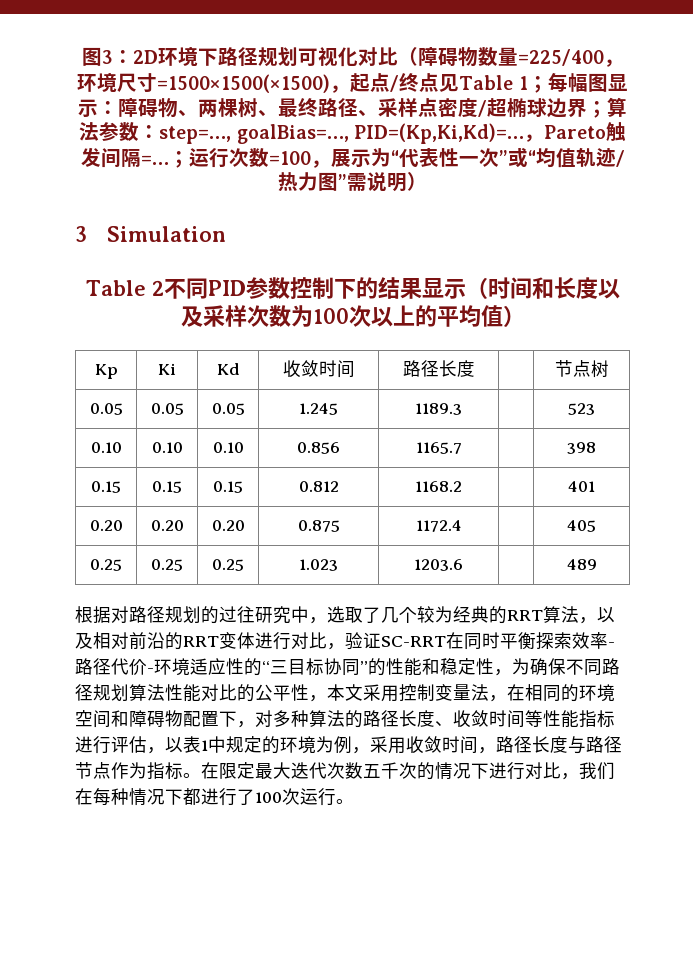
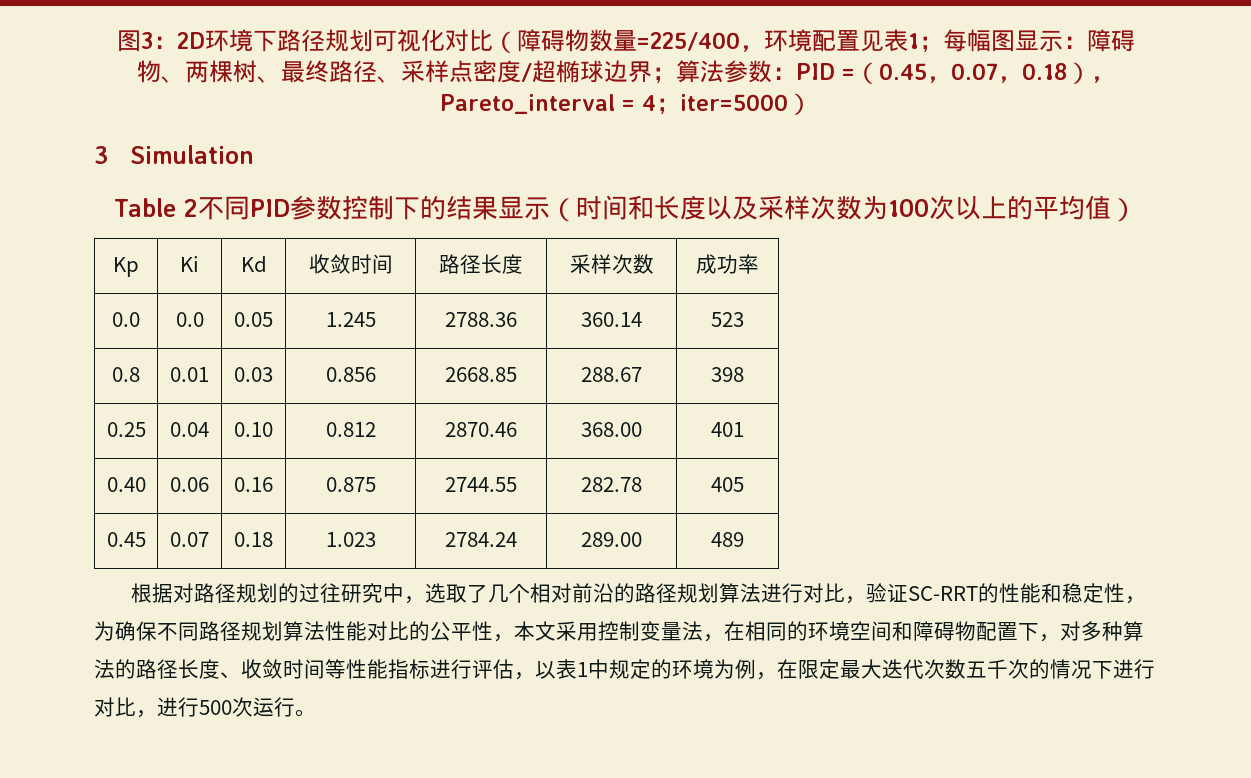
- 图3：2D环境下路径规划可视化对比（障碍物数量=225/400，环境尺寸=1500×1500(×1500)，起点/终点见Table 1；每幅图显示：障碍物、两棵树、最终路径、采样点密度/超椭球边界；算法参数：step=…, goalBias=…, PID=(Kp,Ki,Kd)=…，Pareto触发间隔=…；运行次数=100，展示为“代表性一次”或“均值轨迹/热力图”需说明）
+ 图3：2D环境下路径规划可视化对比（障碍物数量=225/400，环境配置见表1；每幅图显示：障碍物、两棵树、最终路径、采样点密度/超椭球边界；算法参数：PID =（0.45，0.07，0.18），Pareto_interval = 4；iter=5000）
- Kp | Ki | Kd | 收敛时间 | 路径长度 | | 节点树
- 0.05 | 0.05 | 0.05 | 1.245 | 1189.3 | | 523
+ Kp | Ki | Kd | 收敛时间 | 路径长度 | 采样次数 | 成功率
+ 0.0 | 0.0 | 0.05 | 1.245 | 2788.36 | 360.14 | 523
- 0.10 | 0.10 | 0.10 | 0.856 | 1165.7 | | 398
- 0.15 | 0.15 | 0.15 | 0.812 | 1168.2 | | 401
+ 0.8 | 0.01 | 0.03 | 0.856 | 2668.85 | 288.67 | 398
+ 0.25 | 0.04 | 0.10 | 0.812 | 2870.46 | 368.00 | 401
- 0.20 | 0.20 | 0.20 | 0.875 | 1172.4 | | 405
+ 0.40 | 0.06 | 0.16 | 0.875 | 2744.55 | 282.78 | 405
- 0.25 | 0.25 | 0.25 | 1.023 | 1203.6 | | 489
+ 0.45 | 0.07 | 0.18 | 1.023 | 2784.24 | 289.00 | 489
- 根据对路径规划的过往研究中，选取了几个较为经典的RRT算法，以及相对前沿的RRT变体进行对比，验证SC-RRT在同时平衡探索效率-路径代价-环境适应性的“三目标协同”的性能和稳定性，为确保不同路径规划算法性能对比的公平性，本文采用控制变量法，在相同的环境空间和障碍物配置下，对多种算法的路径长度、收敛时间等性能指标进行评估，以表1中规定的环境为例，采用收敛时间，路径长度与路径节点作为指标。在限定最大迭代次数五千次的情况下进行对比，我们在每种情况下都进行了100次运行。
+ 根据对路径规划的过往研究中，选取了几个相对前沿的路径规划算法进行对比，验证SC-RRT的性能和稳定性，为确保不同路径规划算法性能对比的公平性，本文采用控制变量法，在相同的环境空间和障碍物配置下，对多种算法的路径长度、收敛时间等性能指标进行评估，以表1中规定的环境为例，在限定最大迭代次数五千次的情况下进行对比，进行500次运行。

